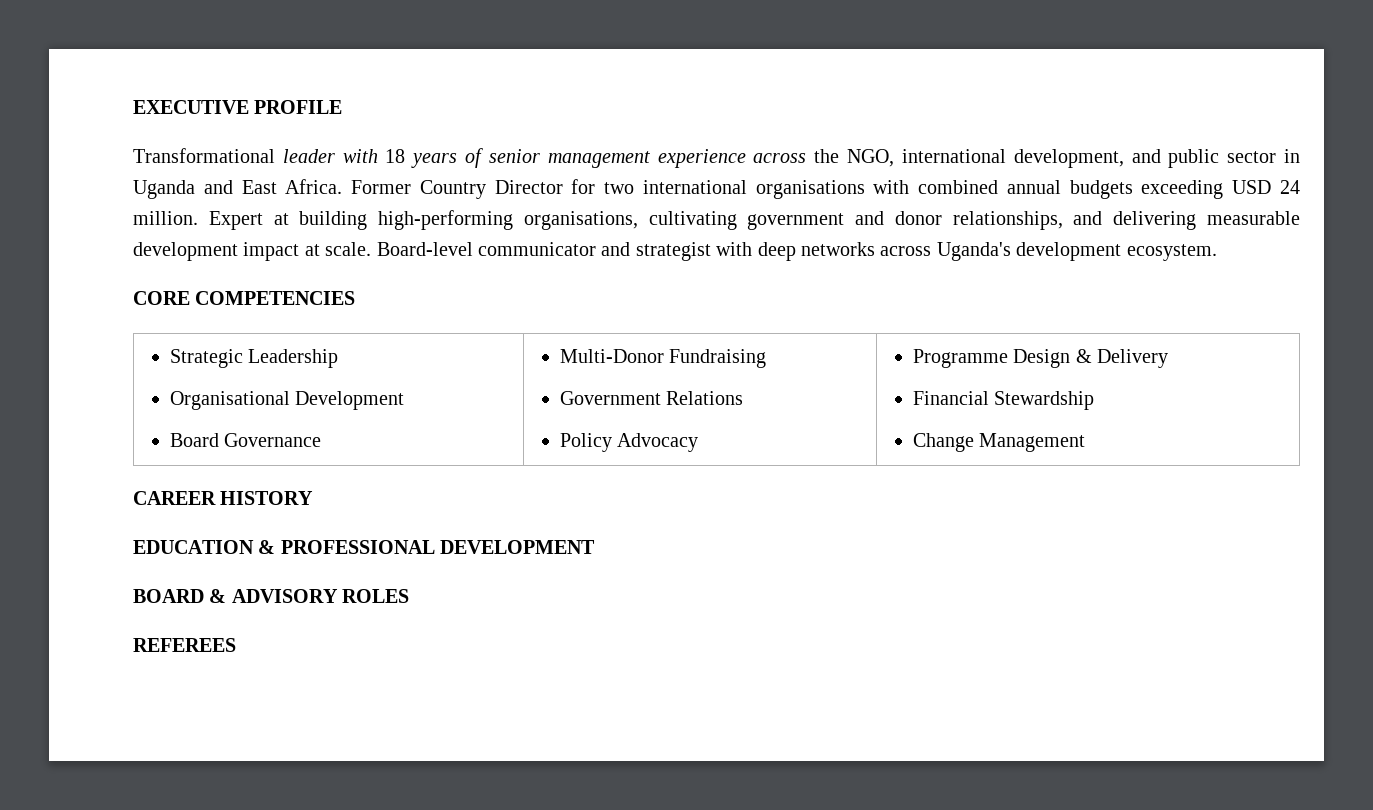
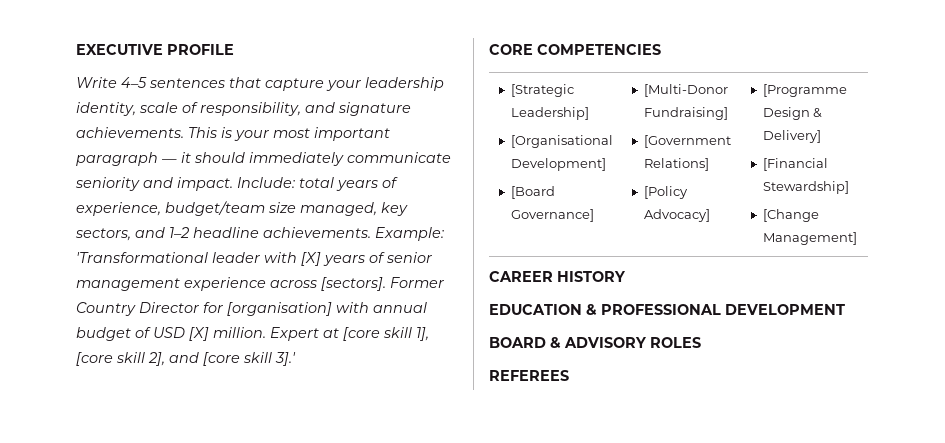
- Transformational leader with 18 years of senior management experience across the NGO, international development, and public sector in Uganda and East Africa. Former Country Director for two international organisations with combined annual budgets exceeding USD 24 million. Expert at building high-performing organisations, cultivating government and donor relationships, and delivering measurable development impact at scale. Board-level communicator and strategist with deep networks across Uganda's development ecosystem.
+ Write 4–5 sentences that capture your leadership identity, scale of responsibility, and signature achievements. This is your most important paragraph — it should immediately communicate seniority and impact. Include: total years of experience, budget/team size managed, key sectors, and 1–2 headline achievements. Example: 'Transformational leader with [X] years of senior management experience across [sectors]. Former Country Director for [organisation] with annual budget of USD [X] million. Expert at [core skill 1], [core skill 2], and [core skill 3].'
  CORE COMPETENCIES
- Strategic Leadership
- Organisational Development
- Board Governance | Multi-Donor Fundraising
- Government Relations
- Policy Advocacy | Programme Design & Delivery
- Financial Stewardship
- Change Management
+ [Strategic Leadership]
+ [Organisational Development]
+ [Board Governance] | [Multi-Donor Fundraising]
+ [Government Relations]
+ [Policy Advocacy] | [Programme Design & Delivery]
+ [Financial Stewardship]
+ [Change Management]

